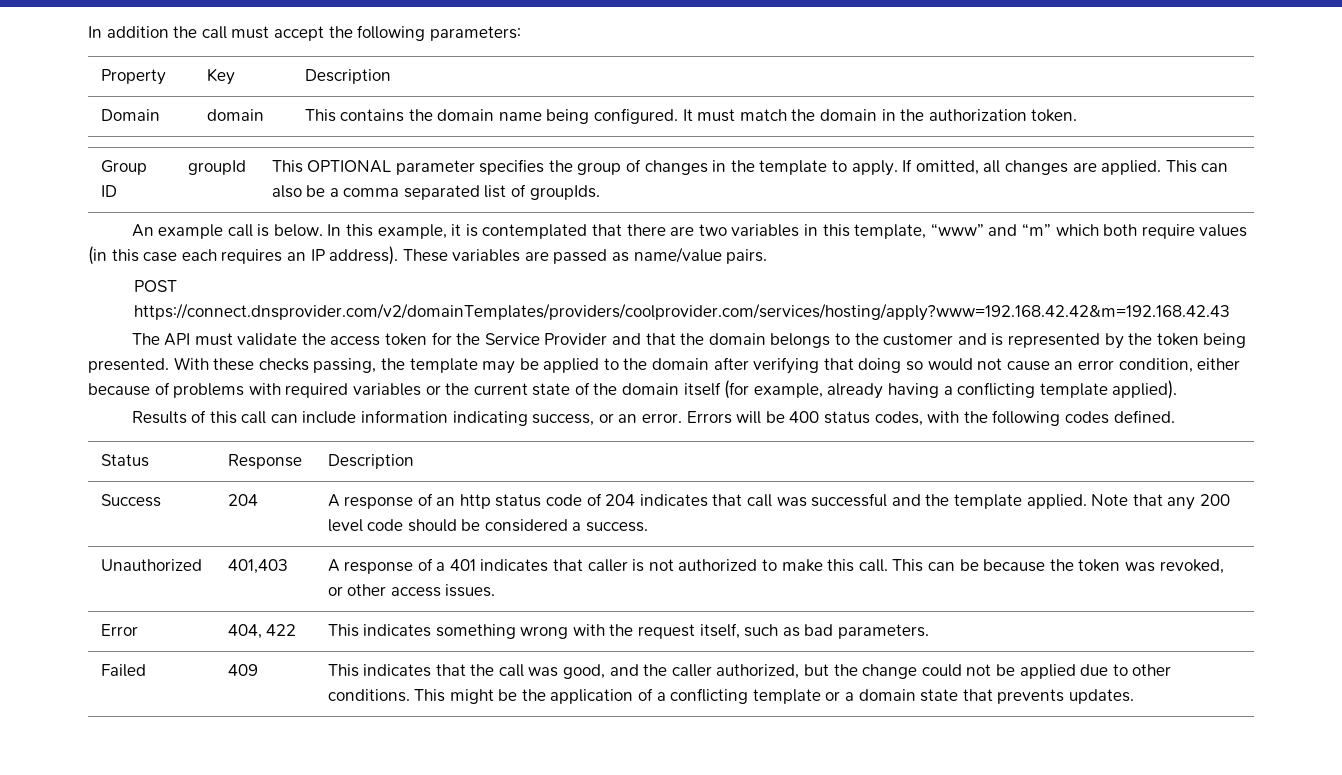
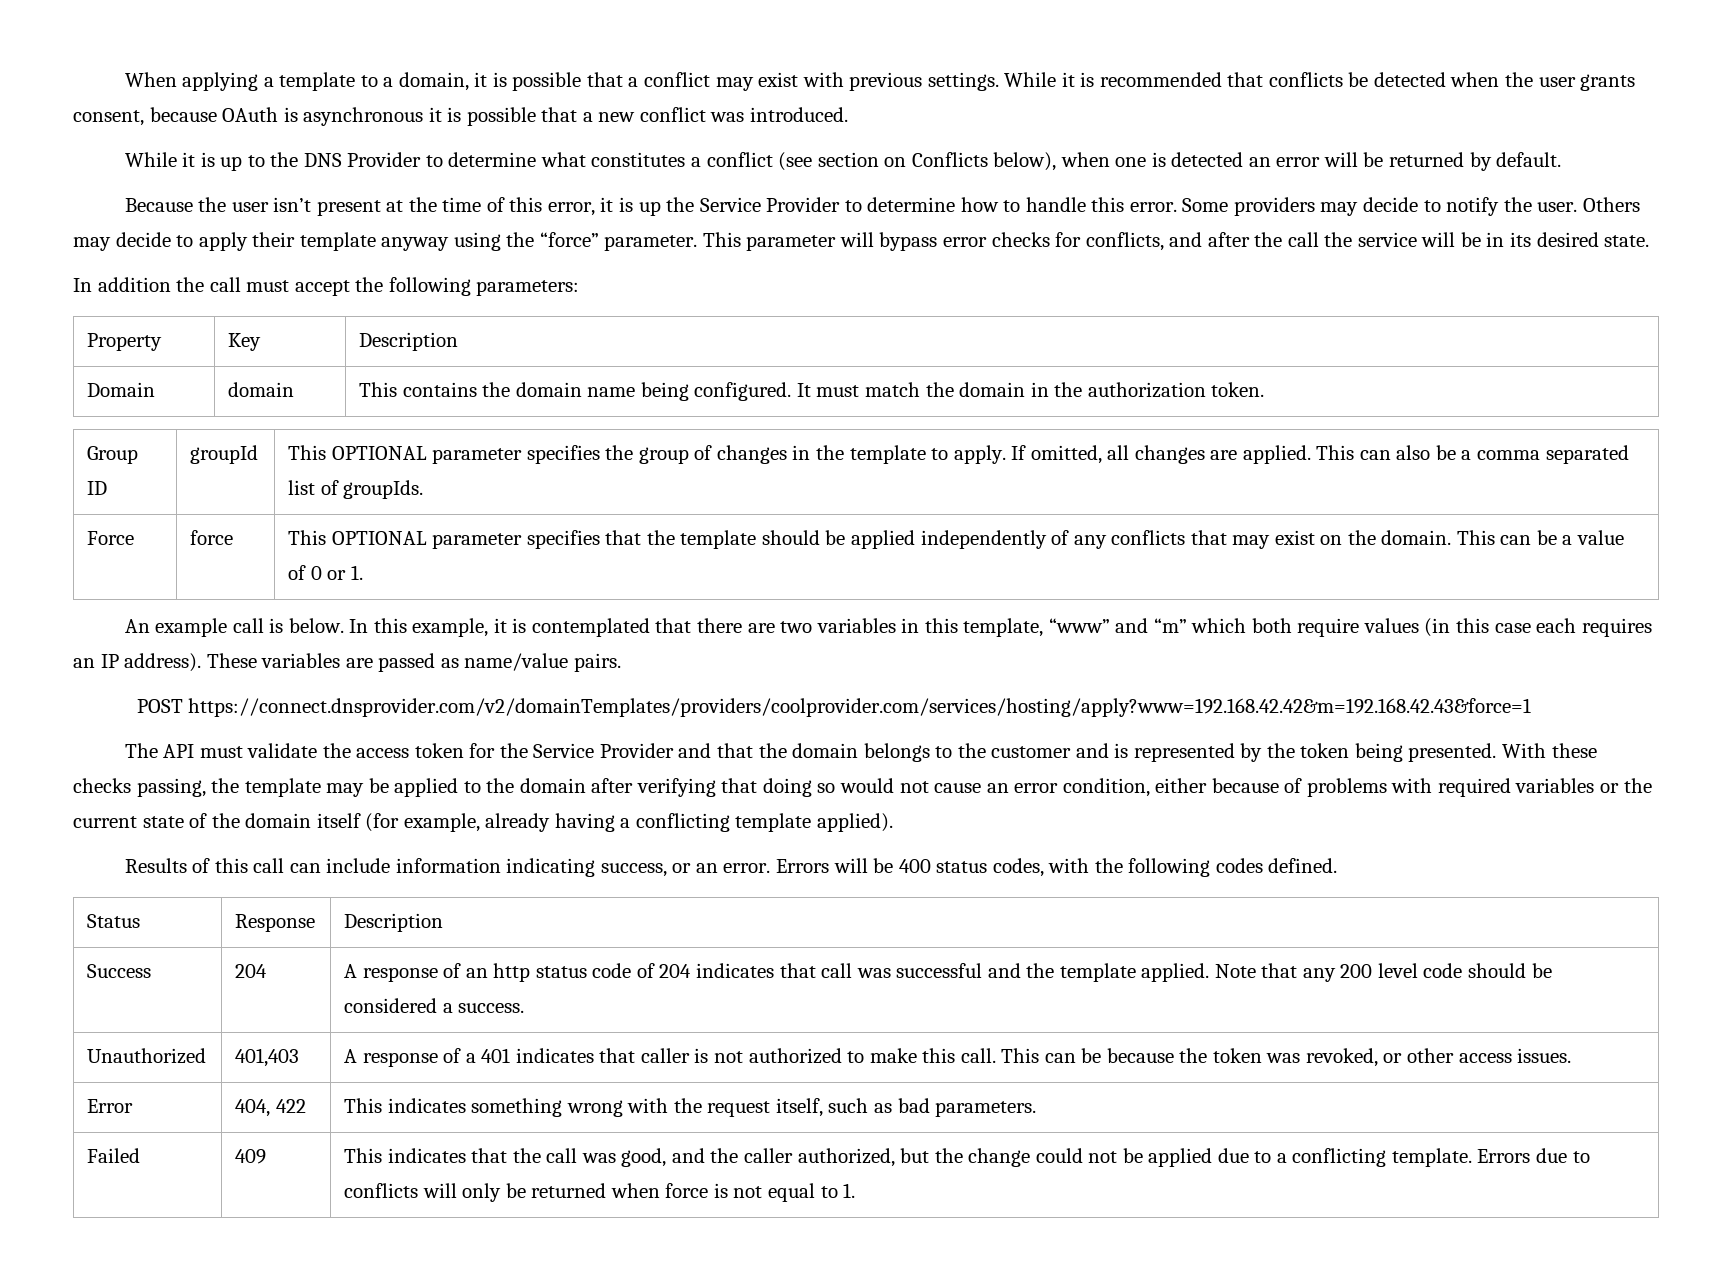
+ When applying a template to a domain, it is possible that a conflict may exist with previous settings. While it is recommended that conflicts be detected when the user grants consent, because OAuth is asynchronous it is possible that a new conflict was introduced.
+ While it is up to the DNS Provider to determine what constitutes a conflict (see section on Conflicts below), when one is detected an error will be returned by default.
+ Because the user isn’t present at the time of this error, it is up the Service Provider to determine how to handle this error. Some providers may decide to notify the user. Others may decide to apply their template anyway using the “force” parameter. This parameter will bypass error checks for conflicts, and after the call the service will be in its desired state.
+ Force | force | This OPTIONAL parameter specifies that the template should be applied independently of any conflicts that may exist on the domain. This can be a value of 0 or 1.
- POST https://connect.dnsprovider.com/v2/domainTemplates/providers/coolprovider.com/services/hosting/apply?www=192.168.42.42&m=192.168.42.43
+ POST https://connect.dnsprovider.com/v2/domainTemplates/providers/coolprovider.com/services/hosting/apply?www=192.168.42.42&m=192.168.42.43&force=1
- Failed | 409 | This indicates that the call was good, and the caller authorized, but the change could not be applied due to other conditions. This might be the application of a conflicting template or a domain state that prevents updates.
+ Failed | 409 | This indicates that the call was good, and the caller authorized, but the change could not be applied due to a conflicting template. Errors due to conflicts will only be returned when force is not equal to 1.

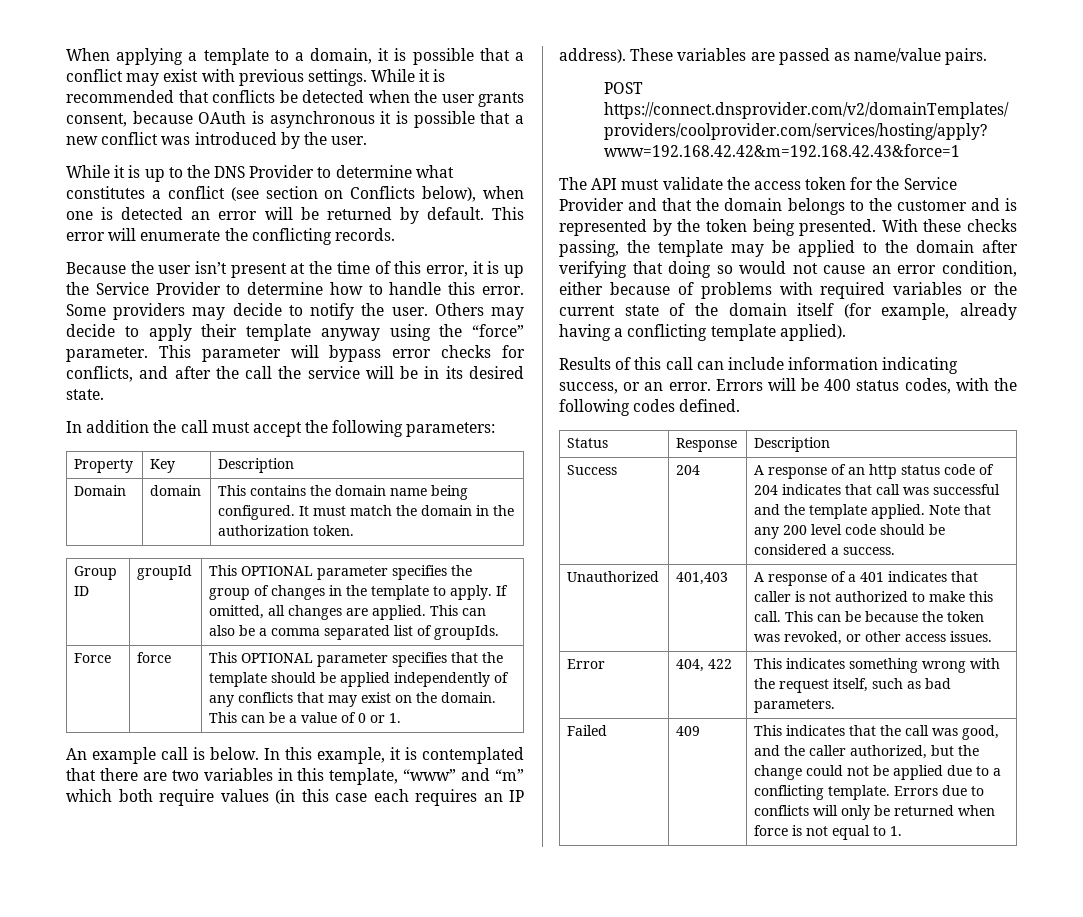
- While it is recommended that conflicts be detected when the user grants consent, because OAuth is asynchronous it is possible that a new conflict was introduced.
+ While it is recommended that conflicts be detected when the user grants consent, because OAuth is asynchronous it is possible that a new conflict was introduced by the user.
+ This error will enumerate the conflicting records.

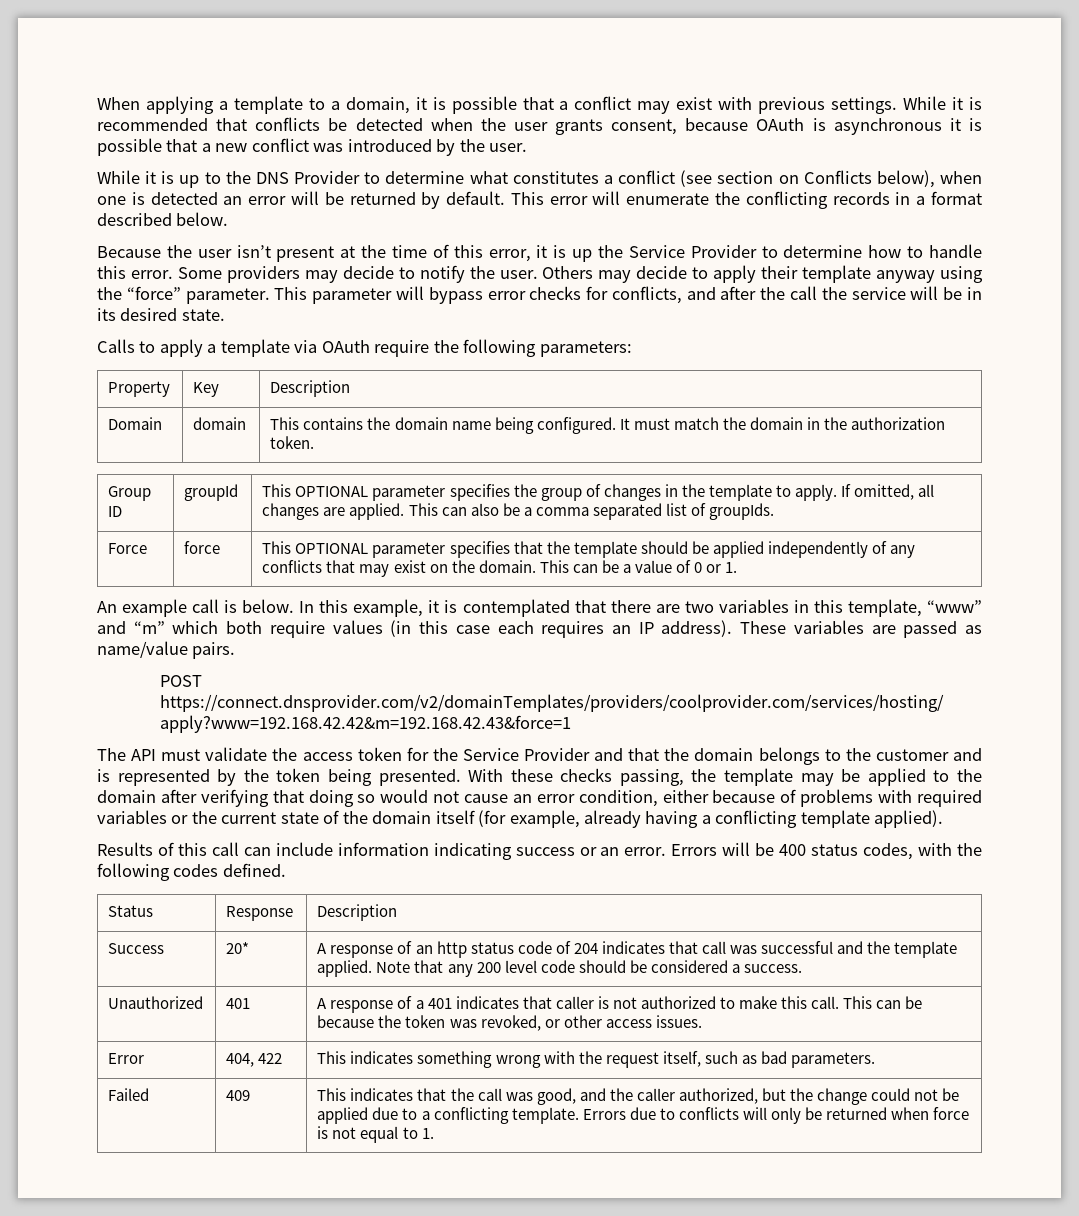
- This error will enumerate the conflicting records.
+ This error will enumerate the conflicting records in a format described below.
- In addition the call must accept the following parameters:
+ Calls to apply a template via OAuth require the following parameters:
- Results of this call can include information indicating success, or an error.
+ Results of this call can include information indicating success or an error.
- Success | 204 | A response of an http status code of 204 indicates that call was successful and the template applied. Note that any 200 level code should be considered a success.
+ Success | 20* | A response of an http status code of 204 indicates that call was successful and the template applied. Note that any 200 level code should be considered a success.
- Unauthorized | 401,403 | A response of a 401 indicates that caller is not authorized to make this call. This can be because the token was revoked, or other access issues.
+ Unauthorized | 401 | A response of a 401 indicates that caller is not authorized to make this call. This can be because the token was revoked, or other access issues.

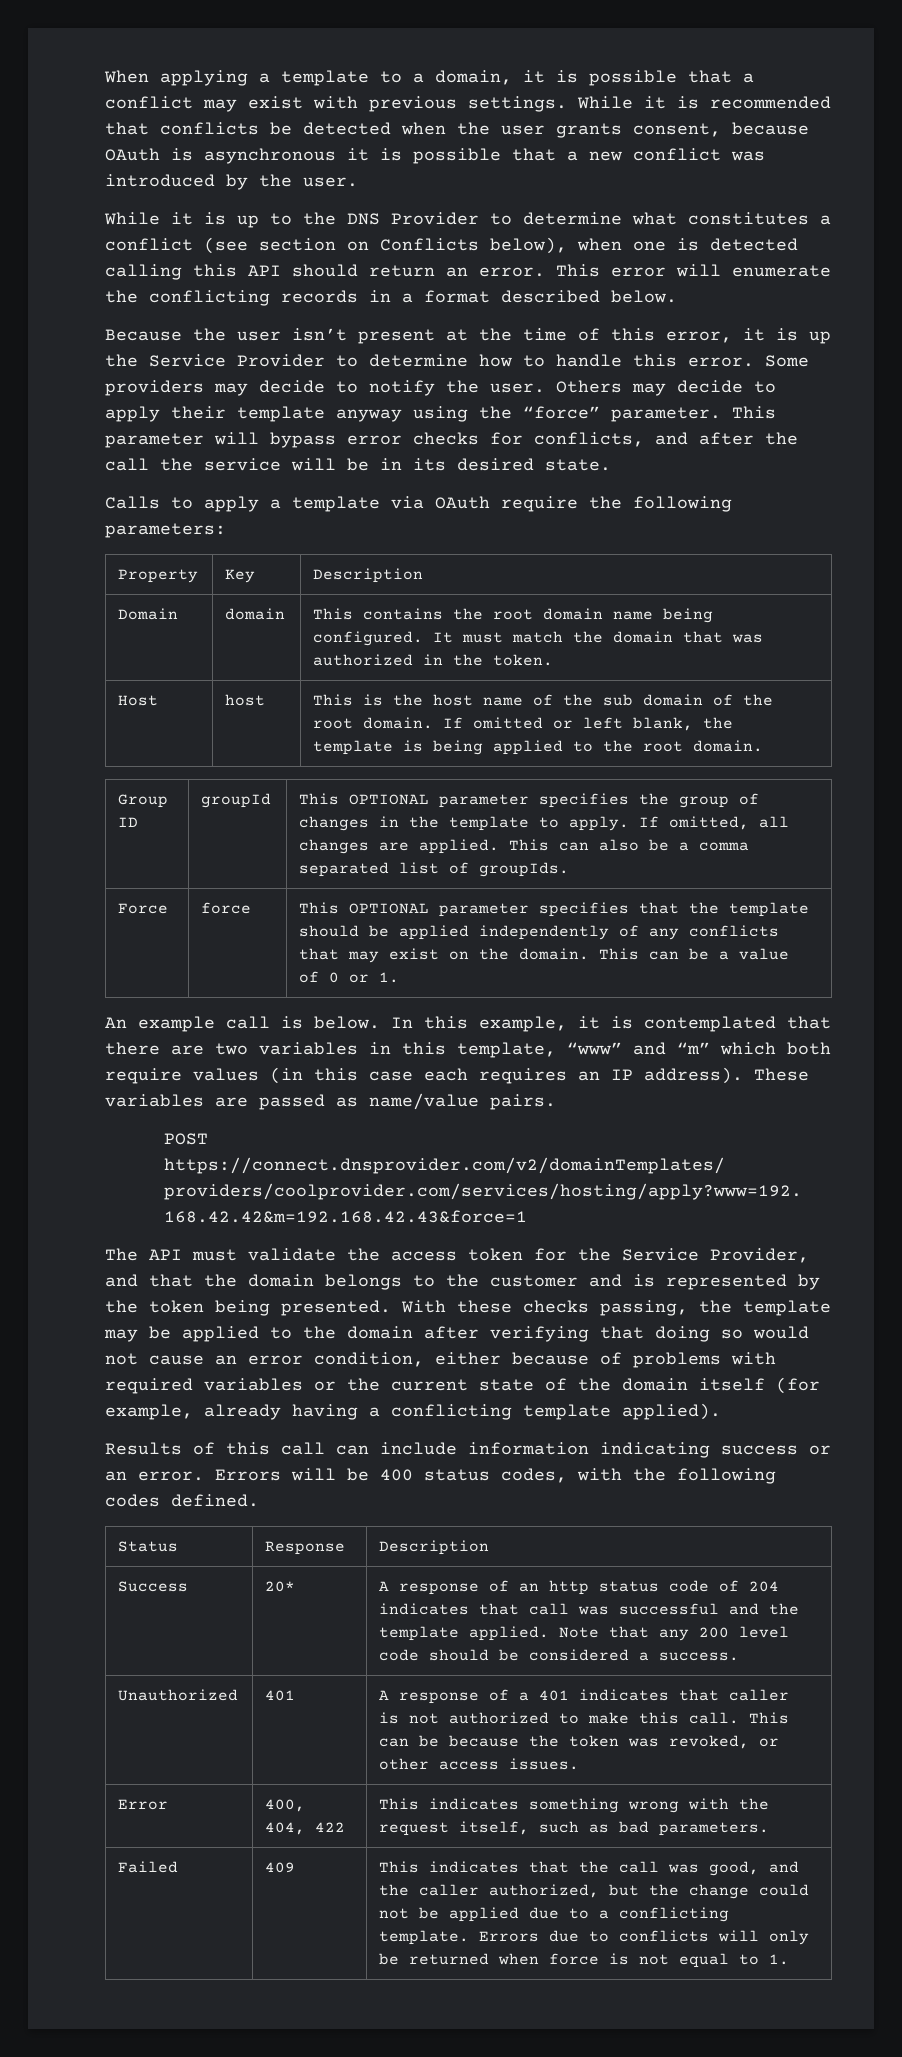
- While it is up to the DNS Provider to determine what constitutes a conflict (see section on Conflicts below), when one is detected an error will be returned by default.
+ While it is up to the DNS Provider to determine what constitutes a conflict (see section on Conflicts below), when one is detected calling this API should return an error.
- Domain | domain | This contains the domain name being configured. It must match the domain in the authorization token.
+ Domain | domain | This contains the root domain name being configured. It must match the domain that was authorized in the token.
+ Host | host | This is the host name of the sub domain of the root domain. If omitted or left blank, the template is being applied to the root domain.
- The API must validate the access token for the Service Provider and that the domain belongs to the customer and is represented by the token being presented.
+ The API must validate the access token for the Service Provider, and that the domain belongs to the customer and is represented by the token being presented.
- Error | 404, 422 | This indicates something wrong with the request itself, such as bad parameters.
+ Error | 400, 404, 422 | This indicates something wrong with the request itself, such as bad parameters.

